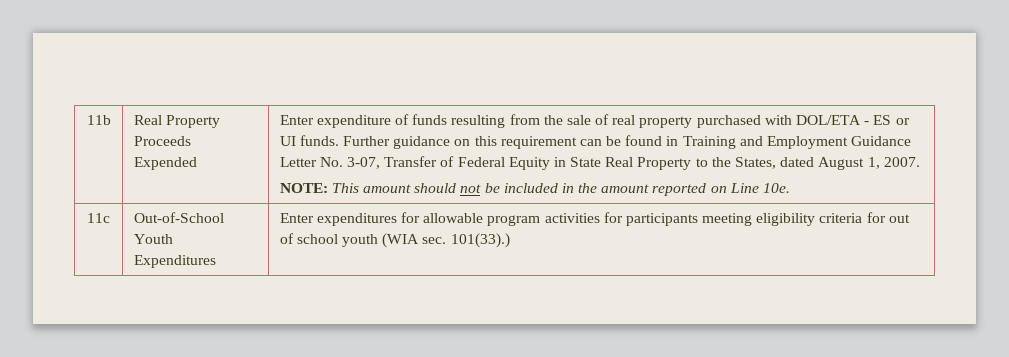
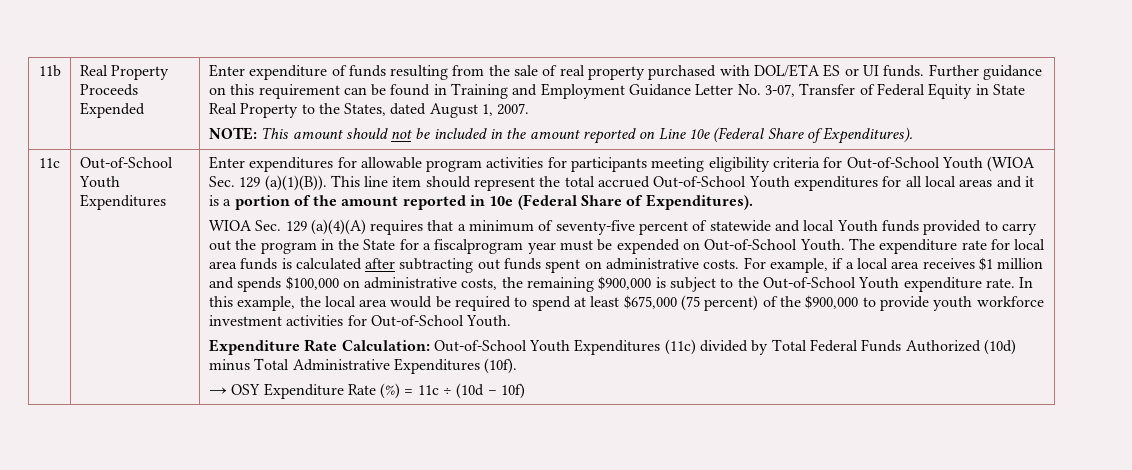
- Enter expenditure of funds resulting from the sale of real property purchased with DOL/ETA - ES or UI funds.
+ Enter expenditure of funds resulting from the sale of real property purchased with DOL/ETA ES or UI funds.
- NOTE: This amount should not be included in the amount reported on Line 10e.
+ NOTE: This amount should not be included in the amount reported on Line 10e (Federal Share of Expenditures).
- Enter expenditures for allowable program activities for participants meeting eligibility criteria for out of school youth (WIA sec. 101(33).)
+ Enter expenditures for allowable program activities for participants meeting eligibility criteria for Out-of-School Youth (WIOA Sec. 129 (a)(1)(B)). This line item should represent the total accrued Out-of-School Youth expenditures for all local areas and it is a portion of the amount reported in 10e (Federal Share of Expenditures).
+ WIOA Sec. 129 (a)(4)(A) requires that a minimum of seventy-five percent of statewide and local Youth funds provided to carry out the program in the State for a fiscalprogram year must be expended on Out-of-School Youth. The expenditure rate for local area funds is calculated after subtracting out funds spent on administrative costs. For example, if a local area receives $1 million and spends $100,000 on administrative costs, the remaining $900,000 is subject to the Out-of-School Youth expenditure rate. In this example, the local area would be required to spend at least $675,000 (75 percent) of the $900,000 to provide youth workforce investment activities for Out-of-School Youth.
+ Expenditure Rate Calculation: Out-of-School Youth Expenditures (11c) divided by Total Federal Funds Authorized (10d) minus Total Administrative Expenditures (10f).
+ → OSY Expenditure Rate (%) = 11c ÷ (10d – 10f)

